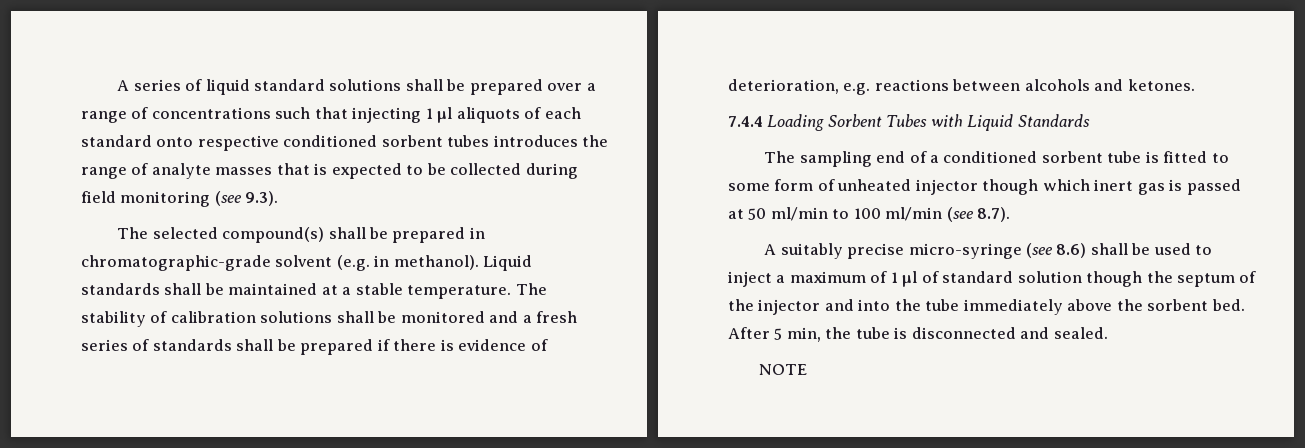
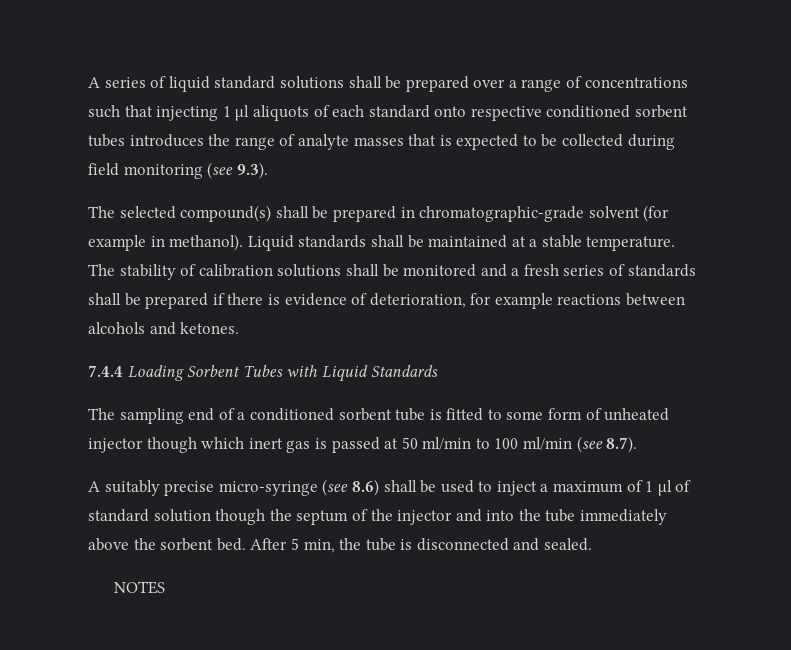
- The selected compound(s) shall be prepared in chromatographic-grade solvent (e.g. in methanol).
+ The selected compound(s) shall be prepared in chromatographic-grade solvent (for example in methanol).
- The stability of calibration solutions shall be monitored and a fresh series of standards shall be prepared if there is evidence of deterioration, e.g. reactions between alcohols and ketones.
+ The stability of calibration solutions shall be monitored and a fresh series of standards shall be prepared if there is evidence of deterioration, for example reactions between alcohols and ketones.
- NOTE
+ NOTES

